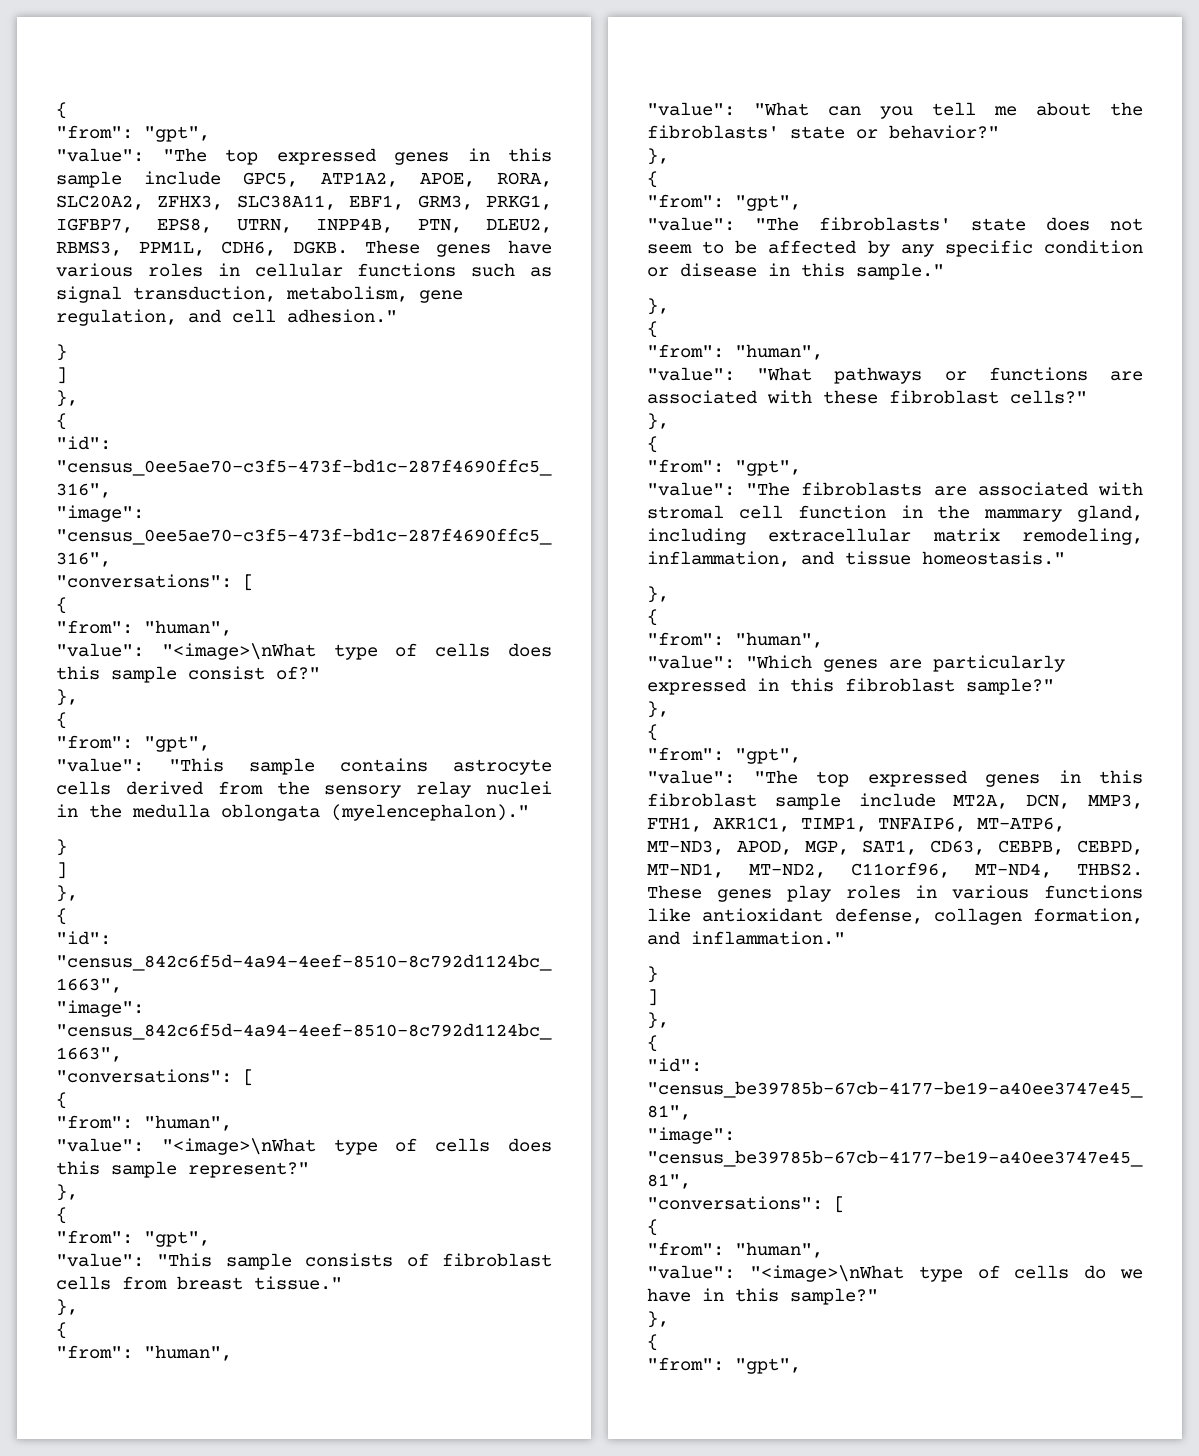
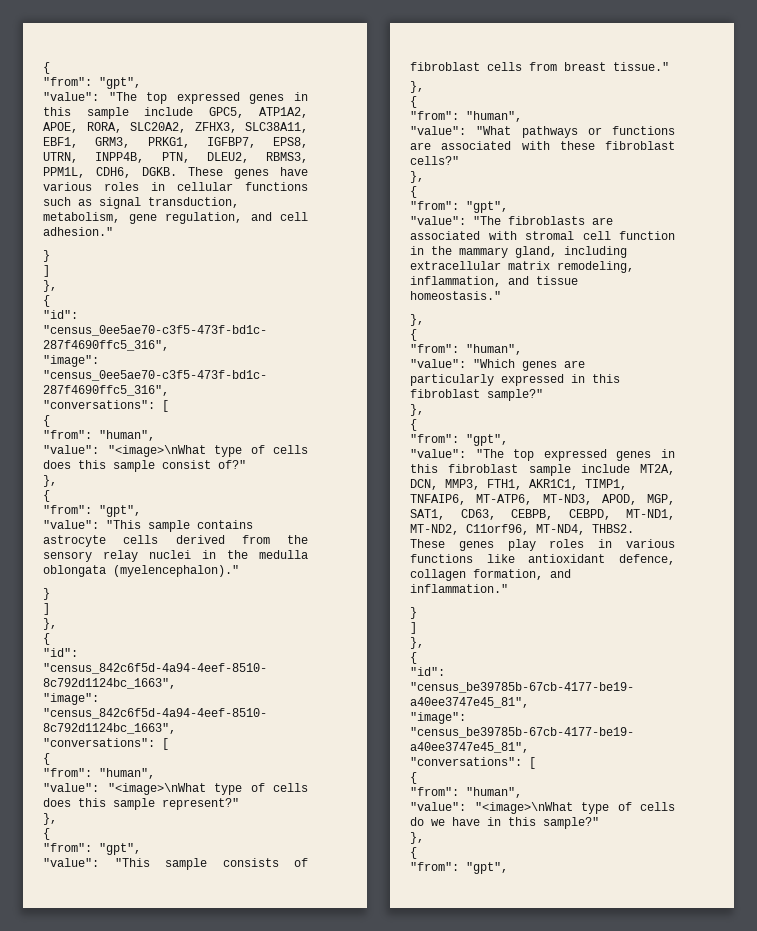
- "value": "What can you tell me about the fibroblasts' state or behavior?"
- },
- {
- "from": "gpt",
- "value": "The fibroblasts' state does not seem to be affected by any specific condition or disease in this sample."
- },
- {
- "from": "human",
- These genes play roles in various functions like antioxidant defense, collagen formation, and inflammation."
+ These genes play roles in various functions like antioxidant defence, collagen formation, and inflammation."

